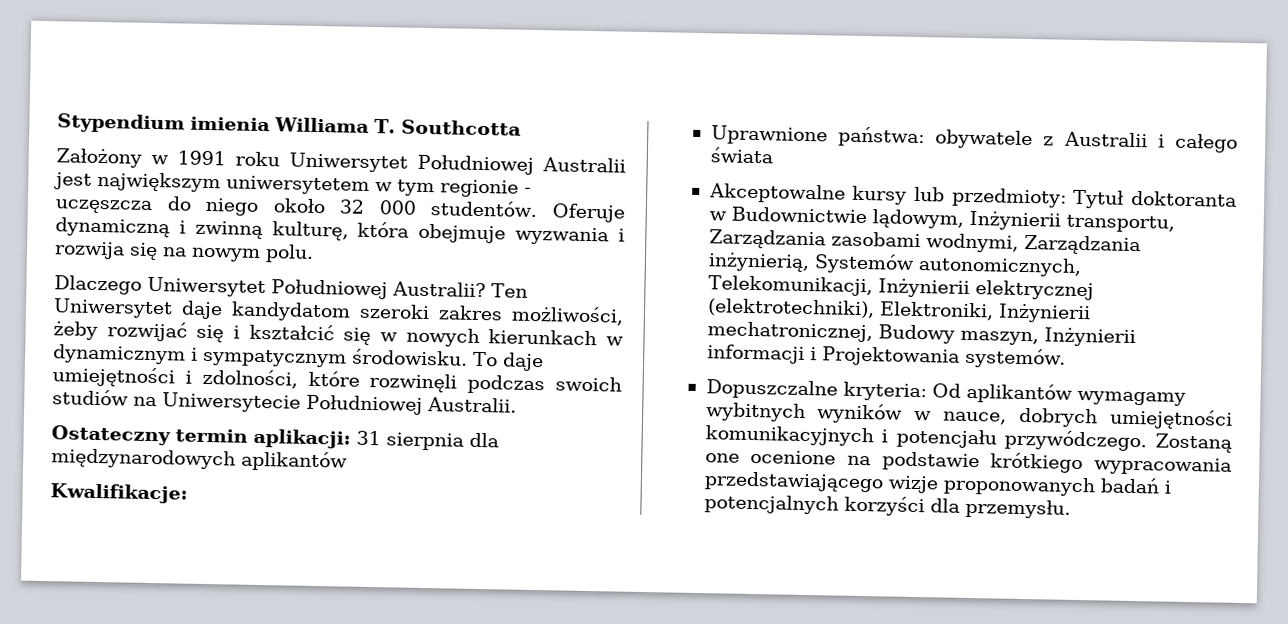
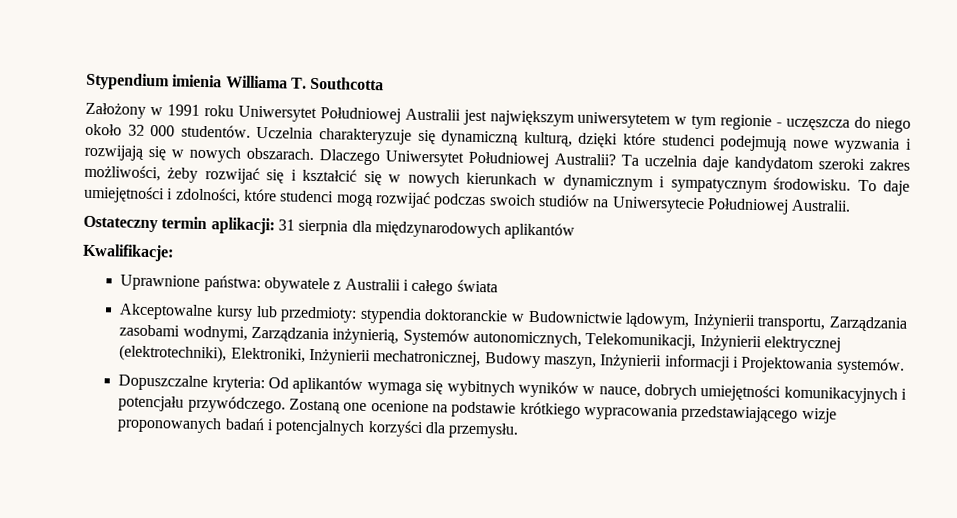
- Oferuje dynamiczną i zwinną kulturę, która obejmuje wyzwania i rozwija się na nowym polu.
- Dlaczego Uniwersytet Południowej Australii?
+ Uczelnia charakteryzuje się dynamiczną kulturą, dzięki które studenci podejmują nowe wyzwania i rozwijają się w nowych obszarach. Dlaczego Uniwersytet Południowej Australii?
- Ten Uniwersytet daje kandydatom szeroki zakres możliwości, żeby rozwijać się i kształcić się w nowych kierunkach w dynamicznym i sympatycznym środowisku.
+ Ta uczelnia daje kandydatom szeroki zakres możliwości, żeby rozwijać się i kształcić się w nowych kierunkach w dynamicznym i sympatycznym środowisku.
- To daje umiejętności i zdolności, które rozwinęli podczas swoich studiów na Uniwersytecie Południowej Australii.
+ To daje umiejętności i zdolności, które studenci mogą rozwijać podczas swoich studiów na Uniwersytecie Południowej Australii.
- Akceptowalne kursy lub przedmioty: Tytuł doktoranta w Budownictwie lądowym, Inżynierii transportu, Zarządzania zasobami wodnymi, Zarządzania inżynierią, Systemów autonomicznych, Telekomunikacji, Inżynierii elektrycznej (elektrotechniki), Elektroniki, Inżynierii mechatronicznej, Budowy maszyn, Inżynierii informacji i Projektowania systemów.
+ Akceptowalne kursy lub przedmioty: stypendia doktoranckie w Budownictwie lądowym, Inżynierii transportu, Zarządzania zasobami wodnymi, Zarządzania inżynierią, Systemów autonomicznych, Telekomunikacji, Inżynierii elektrycznej (elektrotechniki), Elektroniki, Inżynierii mechatronicznej, Budowy maszyn, Inżynierii informacji i Projektowania systemów.
- Dopuszczalne kryteria: Od aplikantów wymagamy wybitnych wyników w nauce, dobrych umiejętności komunikacyjnych i potencjału przywódczego.
+ Dopuszczalne kryteria: Od aplikantów wymaga się wybitnych wyników w nauce, dobrych umiejętności komunikacyjnych i potencjału przywódczego.

